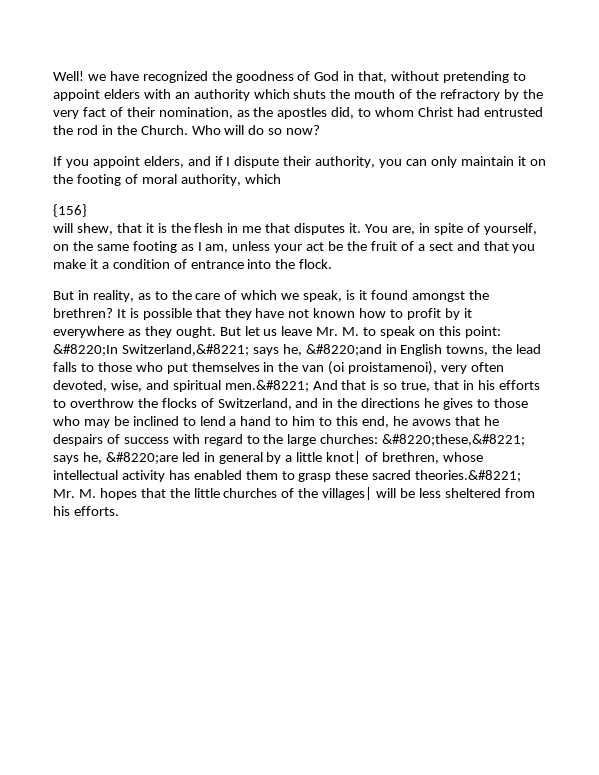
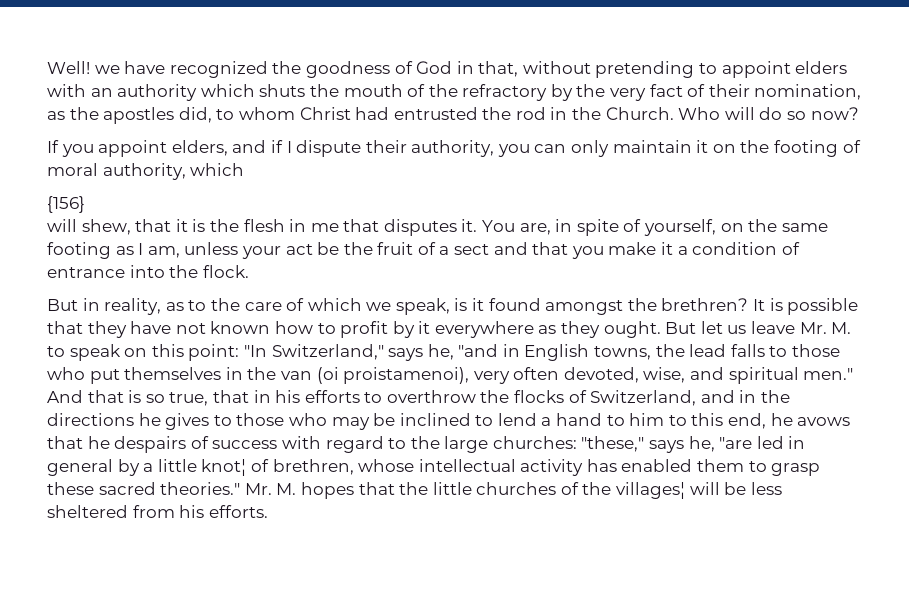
- &#8220;In Switzerland,&#8221; says he, &#8220;and in English towns, the lead falls to those who put themselves in the van (oi proistamenoi), very often devoted, wise, and spiritual men.&#8221;
+ "In Switzerland," says he, "and in English towns, the lead falls to those who put themselves in the van (oi proistamenoi), very often devoted, wise, and spiritual men."
- &#8220;these,&#8221; says he, &#8220;are led in general by a little knot| of brethren, whose intellectual activity has enabled them to grasp these sacred theories.&#8221;
+ "these," says he, "are led in general by a little knot¦ of brethren, whose intellectual activity has enabled them to grasp these sacred theories."
- Mr. M. hopes that the little churches of the villages| will be less sheltered from his efforts.
+ Mr. M. hopes that the little churches of the villages¦ will be less sheltered from his efforts.

